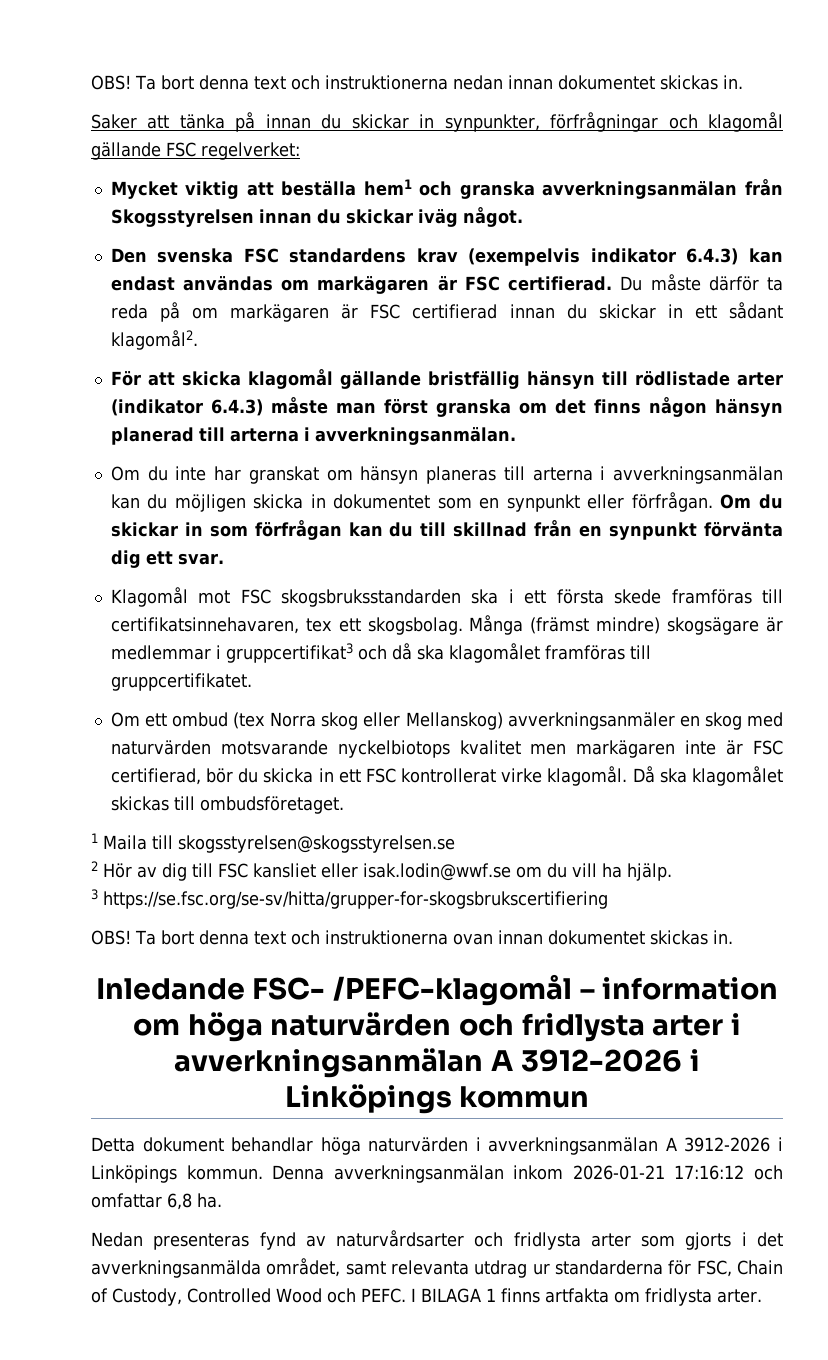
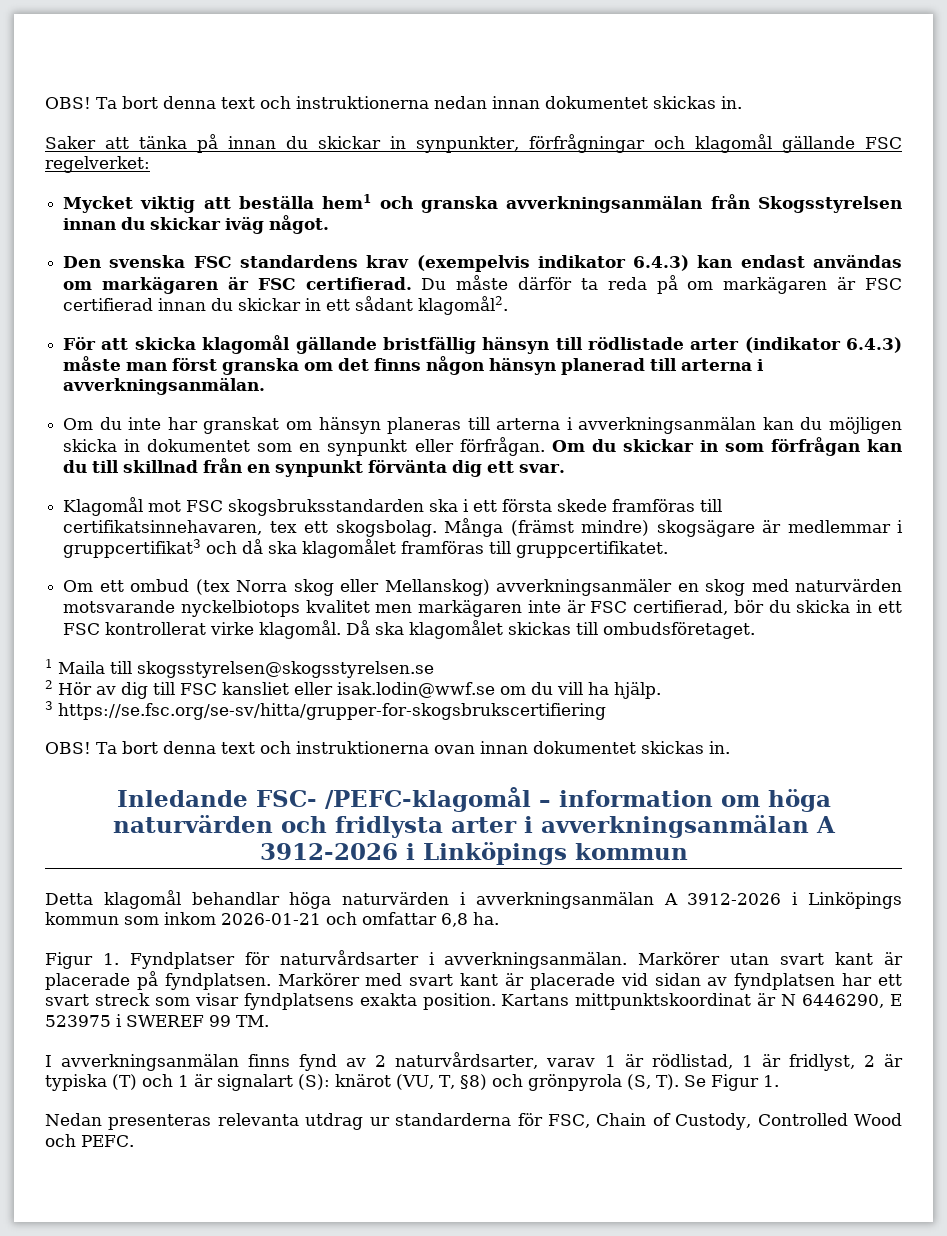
- Detta dokument behandlar höga naturvärden i avverkningsanmälan A 3912-2026 i Linköpings kommun. Denna avverkningsanmälan inkom 2026-01-21 17:16:12 och omfattar 6,8 ha.
+ Detta klagomål behandlar höga naturvärden i avverkningsanmälan A 3912-2026 i Linköpings kommun som inkom 2026-01-21 och omfattar 6,8 ha.
- Nedan presenteras fynd av naturvårdsarter och fridlysta arter som gjorts i det avverkningsanmälda området, samt relevanta utdrag ur standarderna för FSC, Chain of Custody, Controlled Wood och PEFC. I BILAGA 1 finns artfakta om fridlysta arter.
+ Figur 1. Fyndplatser för naturvårdsarter i avverkningsanmälan. Markörer utan svart kant är placerade på fyndplatsen. Markörer med svart kant är placerade vid sidan av fyndplatsen har ett svart streck som visar fyndplatsens exakta position. Kartans mittpunktskoordinat är N 6446290, E 523975 i SWEREF 99 TM.
+ I avverkningsanmälan finns fynd av 2 naturvårdsarter, varav 1 är rödlistad, 1 är fridlyst, 2 är typiska (T) och 1 är signalart (S): knärot (VU, T, §8) och grönpyrola (S, T). Se Figur 1.
+ Nedan presenteras relevanta utdrag ur standarderna för FSC, Chain of Custody, Controlled Wood och PEFC.

